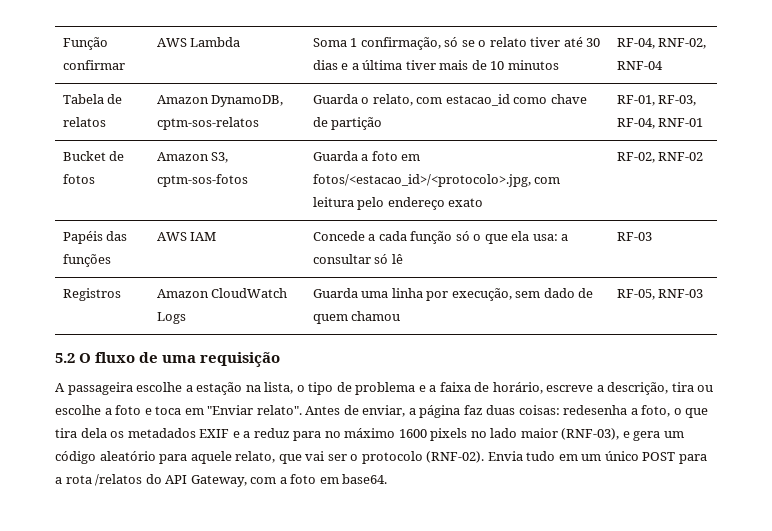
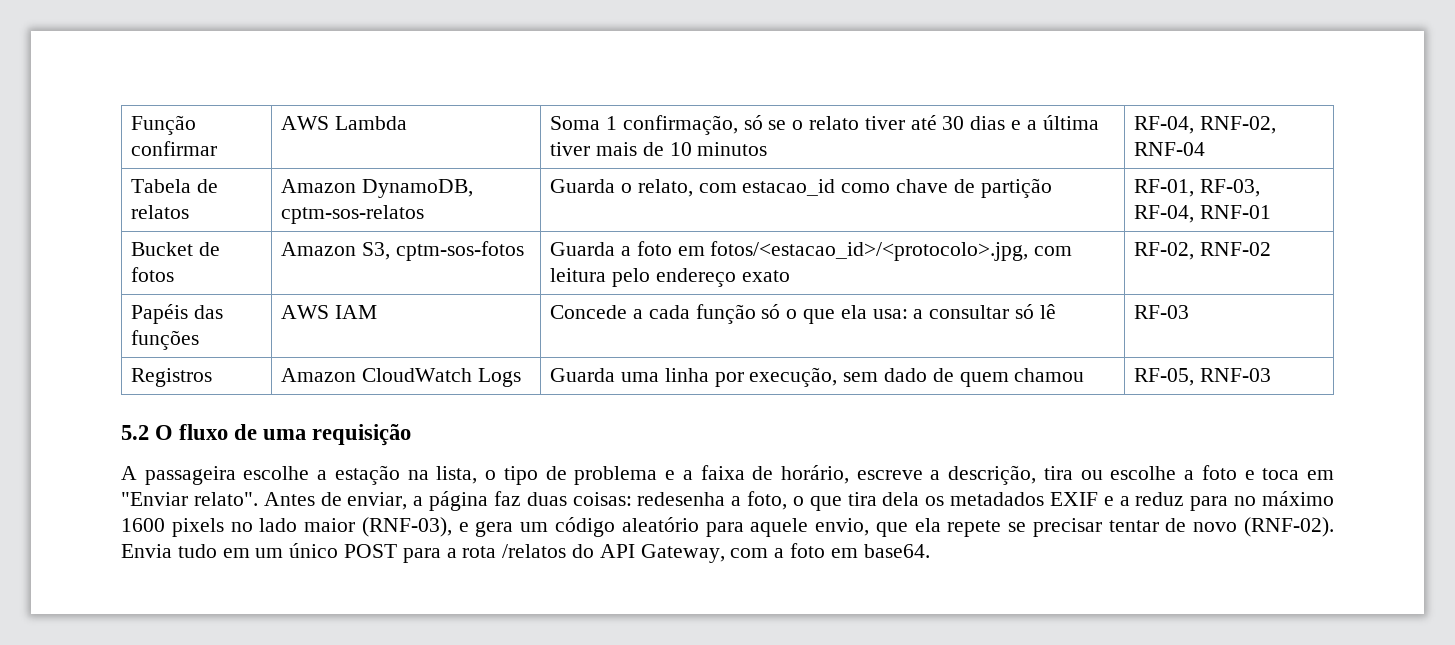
- Antes de enviar, a página faz duas coisas: redesenha a foto, o que tira dela os metadados EXIF e a reduz para no máximo 1600 pixels no lado maior (RNF-03), e gera um código aleatório para aquele relato, que vai ser o protocolo (RNF-02).
+ Antes de enviar, a página faz duas coisas: redesenha a foto, o que tira dela os metadados EXIF e a reduz para no máximo 1600 pixels no lado maior (RNF-03), e gera um código aleatório para aquele envio, que ela repete se precisar tentar de novo (RNF-02).

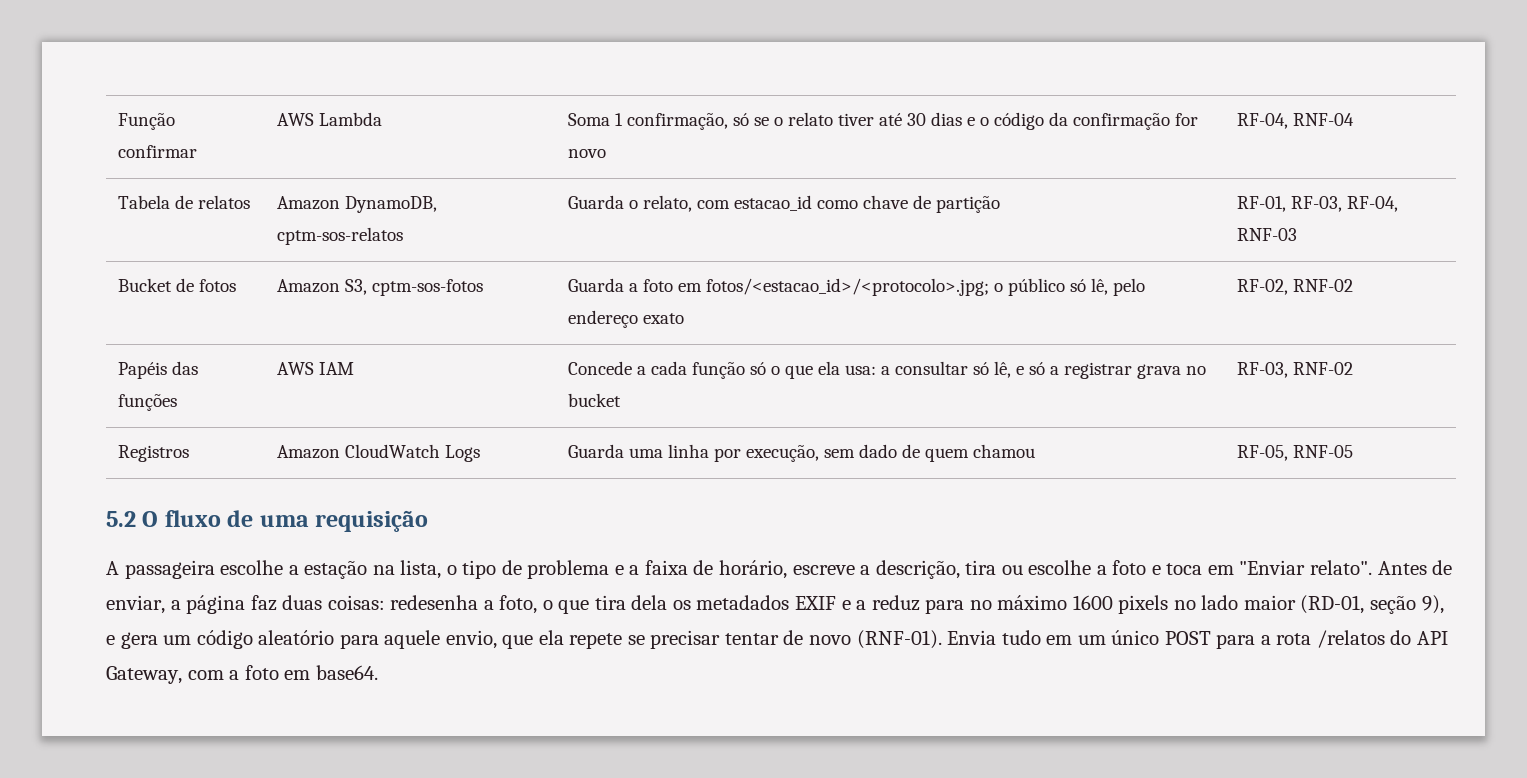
- Função confirmar | AWS Lambda | Soma 1 confirmação, só se o relato tiver até 30 dias e a última tiver mais de 10 minutos | RF-04, RNF-02, RNF-04
+ Função confirmar | AWS Lambda | Soma 1 confirmação, só se o relato tiver até 30 dias e o código da confirmação for novo | RF-04, RNF-04
- Tabela de relatos | Amazon DynamoDB, cptm-sos-relatos | Guarda o relato, com estacao_id como chave de partição | RF-01, RF-03, RF-04, RNF-01
+ Tabela de relatos | Amazon DynamoDB, cptm-sos-relatos | Guarda o relato, com estacao_id como chave de partição | RF-01, RF-03, RF-04, RNF-03
- Bucket de fotos | Amazon S3, cptm-sos-fotos | Guarda a foto em fotos/<estacao_id>/<protocolo>.jpg, com leitura pelo endereço exato | RF-02, RNF-02
+ Bucket de fotos | Amazon S3, cptm-sos-fotos | Guarda a foto em fotos/<estacao_id>/<protocolo>.jpg; o público só lê, pelo endereço exato | RF-02, RNF-02
- Papéis das funções | AWS IAM | Concede a cada função só o que ela usa: a consultar só lê | RF-03
+ Papéis das funções | AWS IAM | Concede a cada função só o que ela usa: a consultar só lê, e só a registrar grava no bucket | RF-03, RNF-02
- Registros | Amazon CloudWatch Logs | Guarda uma linha por execução, sem dado de quem chamou | RF-05, RNF-03
+ Registros | Amazon CloudWatch Logs | Guarda uma linha por execução, sem dado de quem chamou | RF-05, RNF-05
- Antes de enviar, a página faz duas coisas: redesenha a foto, o que tira dela os metadados EXIF e a reduz para no máximo 1600 pixels no lado maior (RNF-03), e gera um código aleatório para aquele envio, que ela repete se precisar tentar de novo (RNF-02).
+ Antes de enviar, a página faz duas coisas: redesenha a foto, o que tira dela os metadados EXIF e a reduz para no máximo 1600 pixels no lado maior (RD-01, seção 9), e gera um código aleatório para aquele envio, que ela repete se precisar tentar de novo (RNF-01).

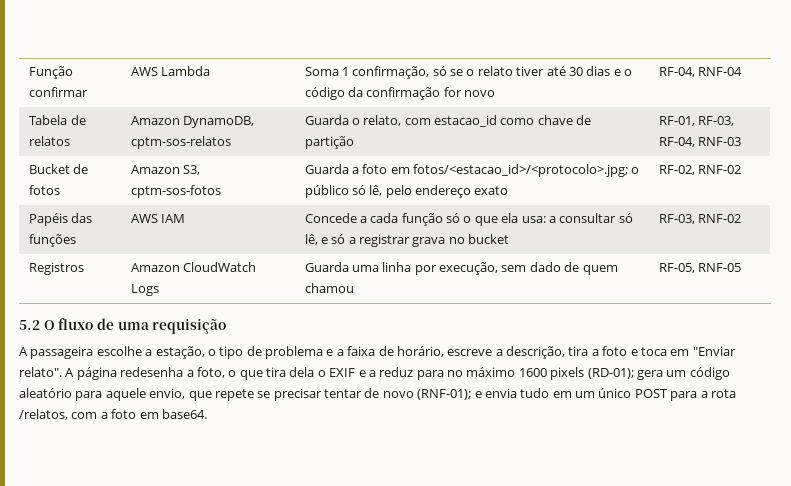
- A passageira escolhe a estação na lista, o tipo de problema e a faixa de horário, escreve a descrição, tira ou escolhe a foto e toca em "Enviar relato".
+ A passageira escolhe a estação, o tipo de problema e a faixa de horário, escreve a descrição, tira a foto e toca em "Enviar relato".
- Antes de enviar, a página faz duas coisas: redesenha a foto, o que tira dela os metadados EXIF e a reduz para no máximo 1600 pixels no lado maior (RD-01, seção 9), e gera um código aleatório para aquele envio, que ela repete se precisar tentar de novo (RNF-01). Envia tudo em um único POST para a rota /relatos do API Gateway, com a foto em base64.
+ A página redesenha a foto, o que tira dela o EXIF e a reduz para no máximo 1600 pixels (RD-01); gera um código aleatório para aquele envio, que repete se precisar tentar de novo (RNF-01); e envia tudo em um único POST para a rota /relatos, com a foto em base64.

